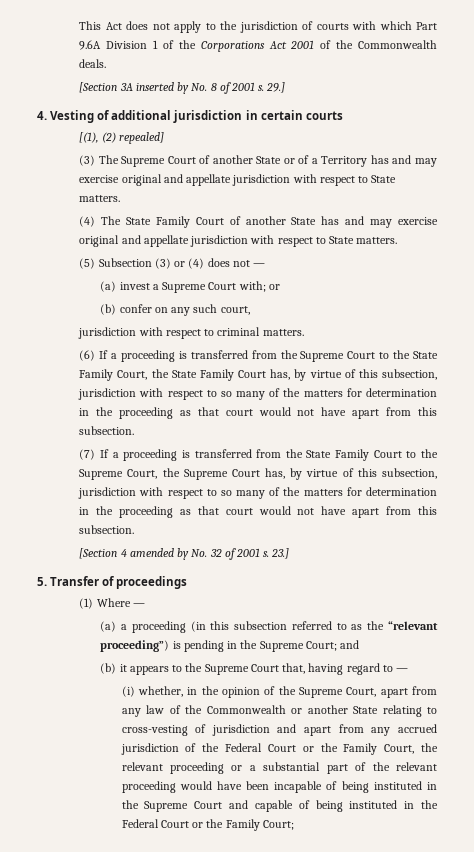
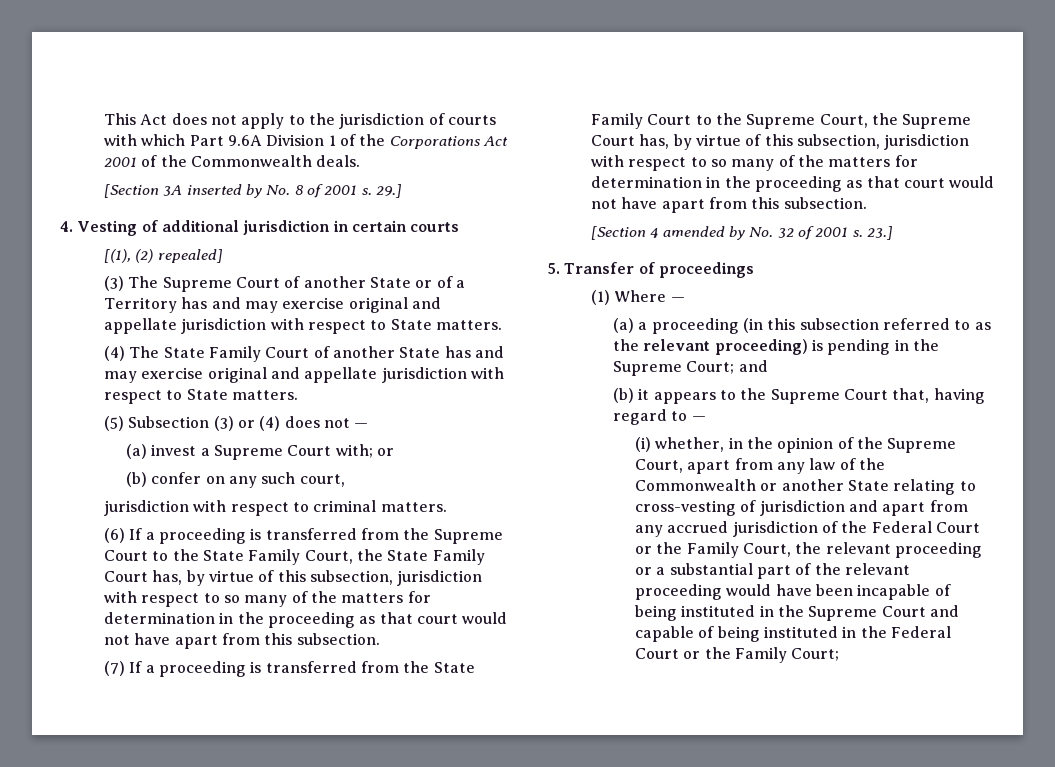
- (a) a proceeding (in this subsection referred to as the “relevant proceeding”) is pending in the Supreme Court; and
+ (a) a proceeding (in this subsection referred to as the relevant proceeding) is pending in the Supreme Court; and

